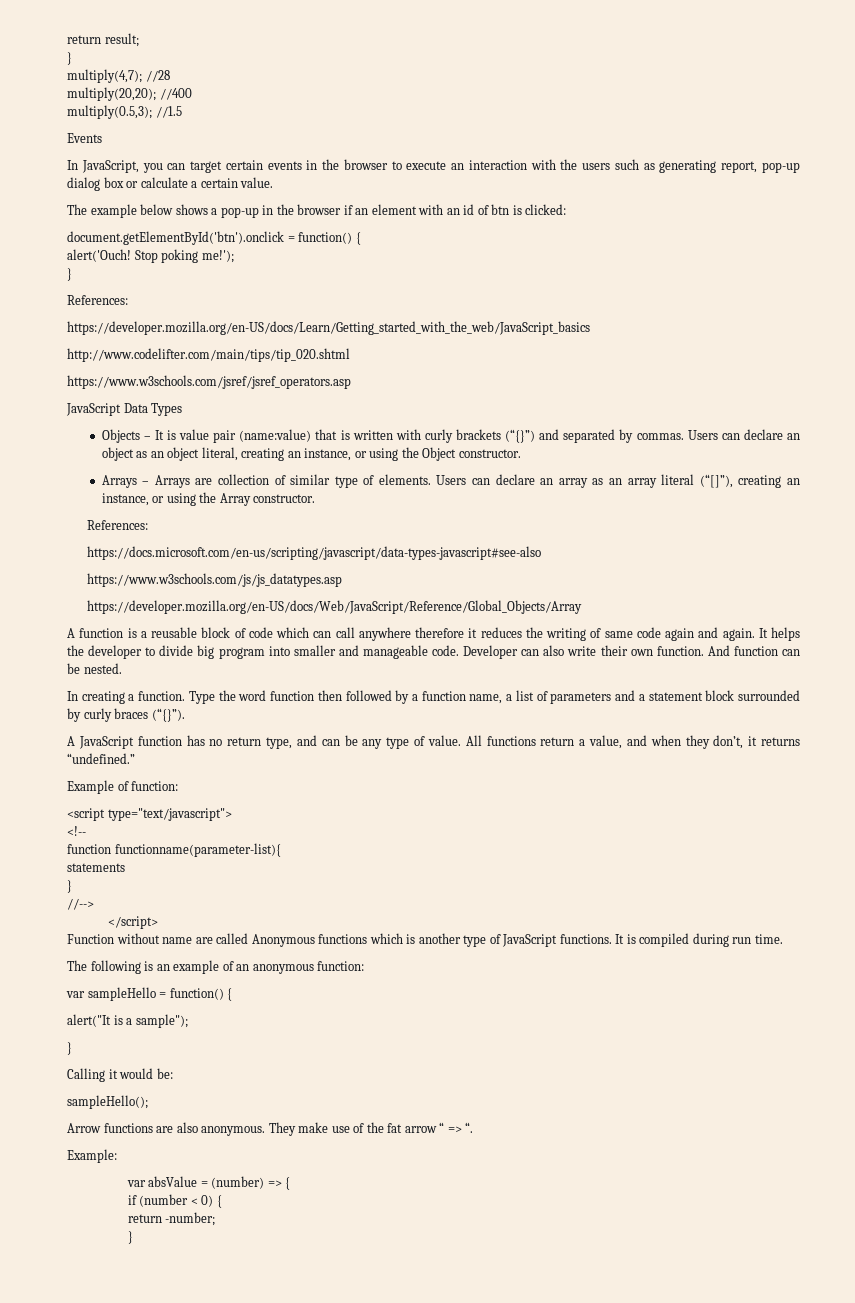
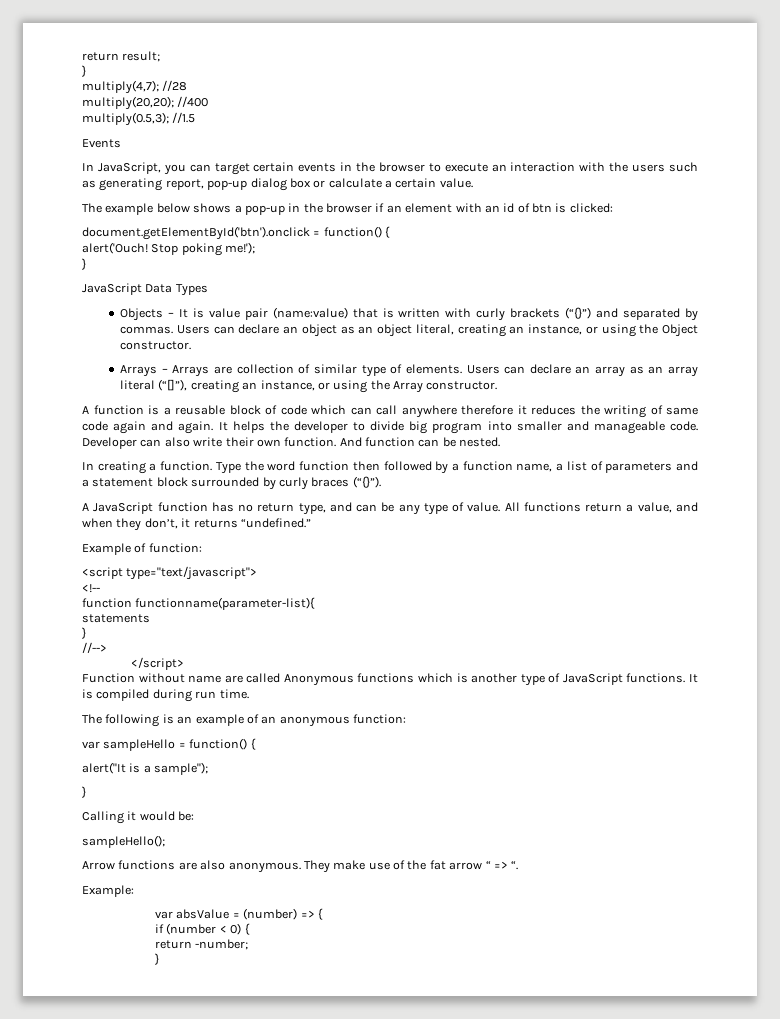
  Stop poking me!');
  }
- References:
- https://developer.mozilla.org/en-US/docs/Learn/Getting_started_with_the_web/JavaScript_basics
- http://www.codelifter.com/main/tips/tip_020.shtml
- https://www.w3schools.com/jsref/jsref_operators.asp
  Users can declare an array as an array literal (“[]”), creating an instance, or using the Array constructor.
- References:
- https://docs.microsoft.com/en-us/scripting/javascript/data-types-javascript#see-also
- https://www.w3schools.com/js/js_datatypes.asp
- https://developer.mozilla.org/en-US/docs/Web/JavaScript/Reference/Global_Objects/Array

